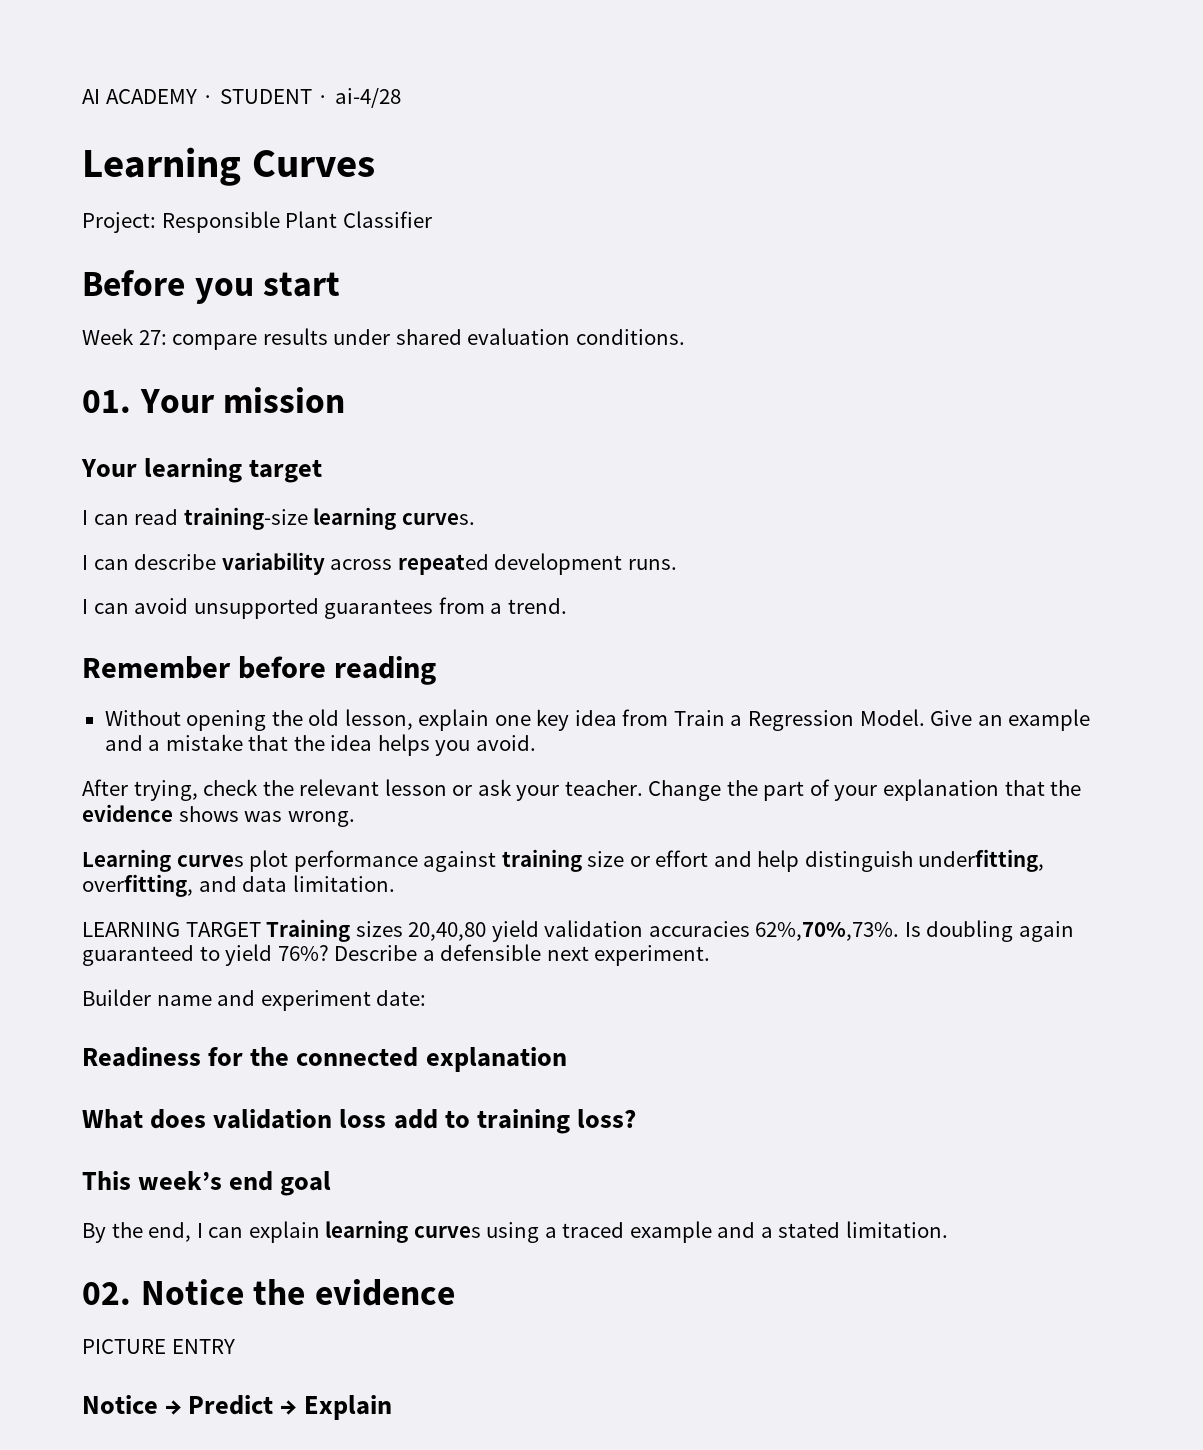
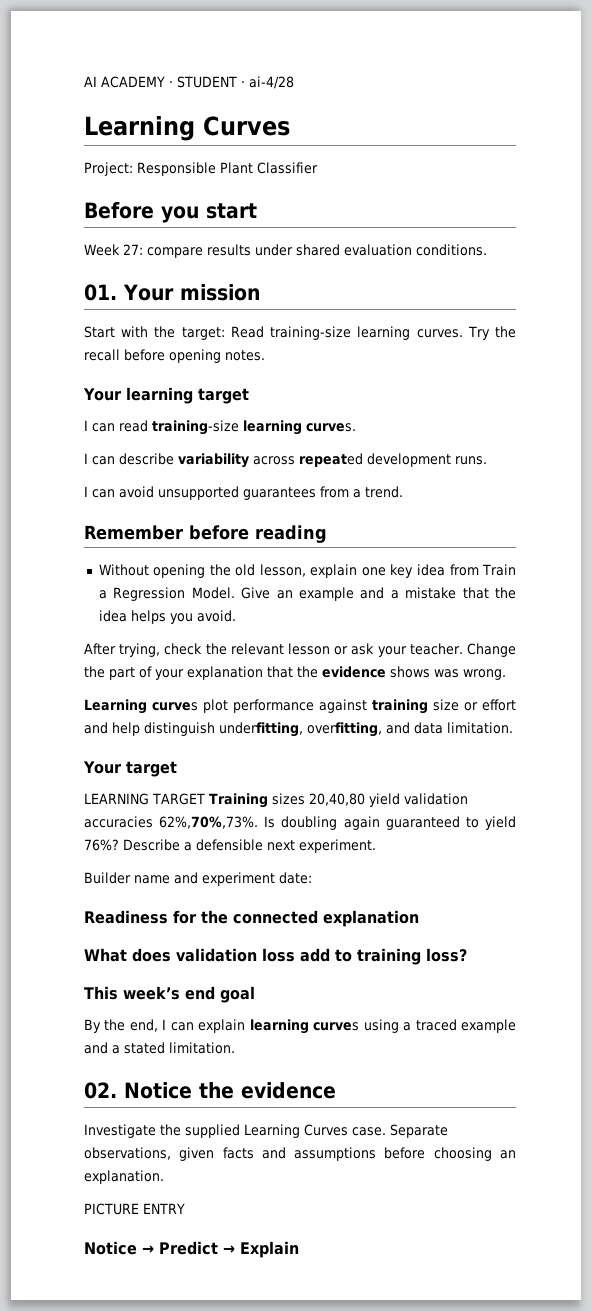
+ Start with the target: Read training-size learning curves. Try the recall before opening notes.
+ Your target
+ Investigate the supplied Learning Curves case. Separate observations, given facts and assumptions before choosing an explanation.

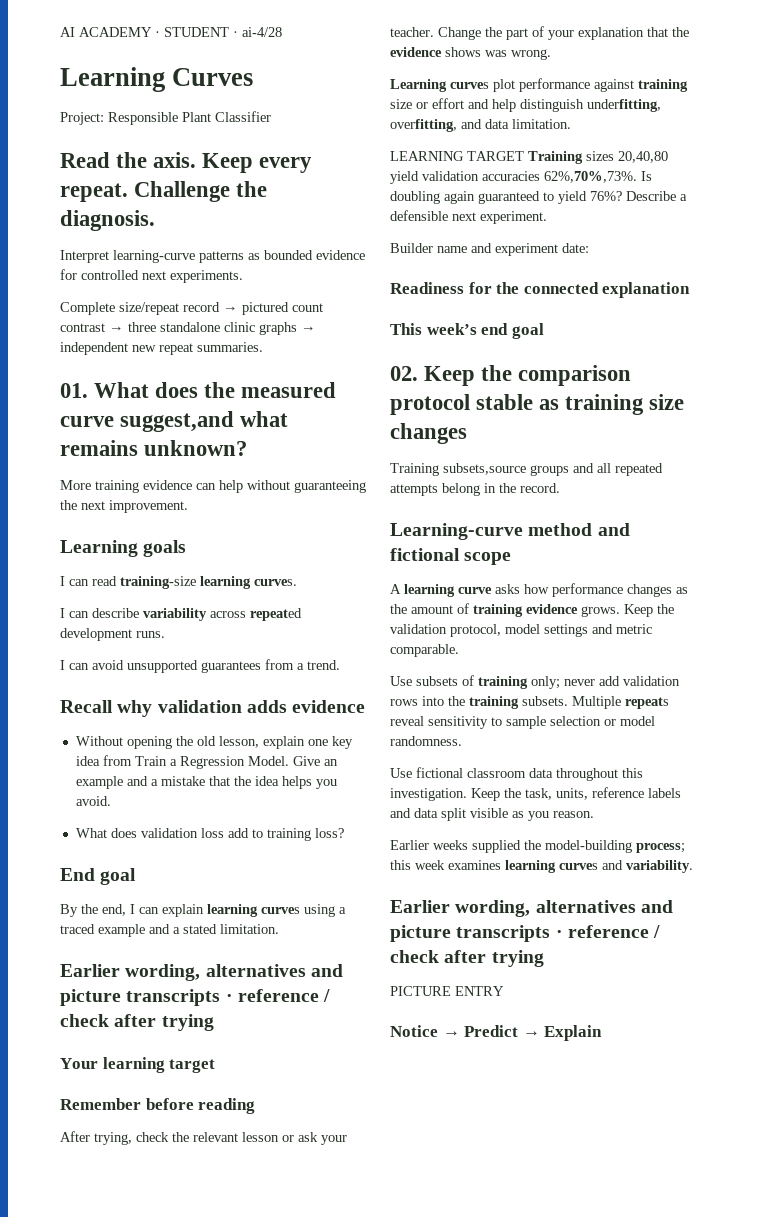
- Before you start
- Week 27: compare results under shared evaluation conditions.
- 01. Your mission
- Start with the target: Read training-size learning curves. Try the recall before opening notes.
- Your learning target
+ Read the axis. Keep every repeat. Challenge the diagnosis.
+ Interpret learning-curve patterns as bounded evidence for controlled next experiments.
+ Complete size/repeat record → pictured count contrast → three standalone clinic graphs → independent new repeat summaries.
+ 01. What does the measured curve suggest,and what remains unknown?
+ More training evidence can help without guaranteeing the next improvement.
+ Learning goals
- Remember before reading
+ Recall why validation adds evidence
+ What does validation loss add to training loss?
+ End goal
+ By the end, I can explain learning curves using a traced example and a stated limitation.
+ Earlier wording, alternatives and picture transcripts · reference / check after trying
+ Your learning target
+ Remember before reading
- Your target
- What does validation loss add to training loss?
  This week’s end goal
- By the end, I can explain learning curves using a traced example and a stated limitation.
- 02. Notice the evidence
- Investigate the supplied Learning Curves case. Separate observations, given facts and assumptions before choosing an explanation.
+ 02. Keep the comparison protocol stable as training size changes
+ Training subsets,source groups and all repeated attempts belong in the record.
+ Learning-curve method and fictional scope
+ A learning curve asks how performance changes as the amount of training evidence grows. Keep the validation protocol, model settings and metric comparable.
+ Use subsets of training only; never add validation rows into the training subsets. Multiple repeats reveal sensitivity to sample selection or model randomness.
+ Use fictional classroom data throughout this investigation. Keep the task, units, reference labels and data split visible as you reason.
+ Earlier weeks supplied the model-building process; this week examines learning curves and variability.
+ Earlier wording, alternatives and picture transcripts · reference / check after trying

